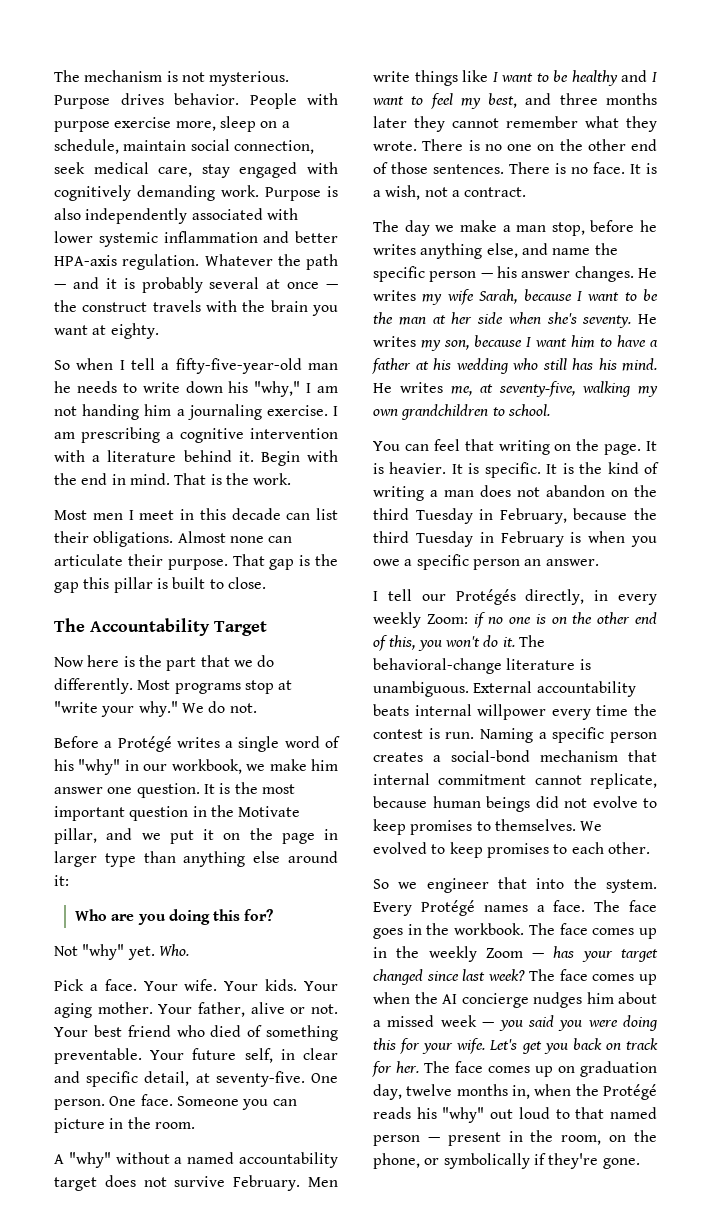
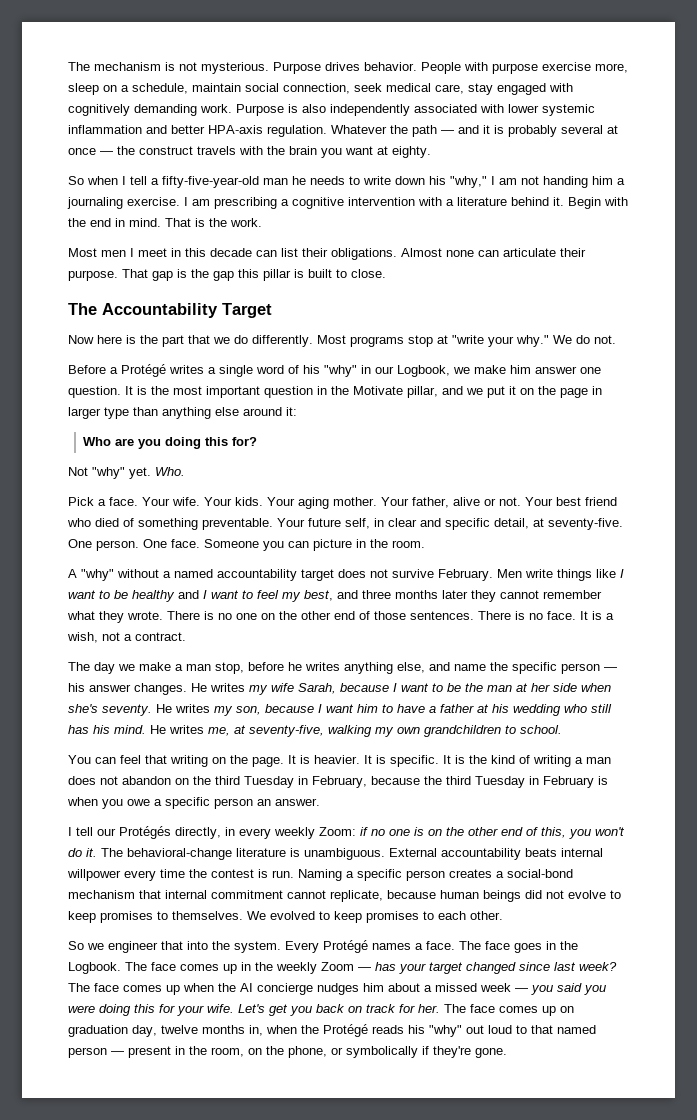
- Before a Protégé writes a single word of his "why" in our workbook, we make him answer one question.
+ Before a Protégé writes a single word of his "why" in our Logbook, we make him answer one question.
- The face goes in the workbook.
+ The face goes in the Logbook.

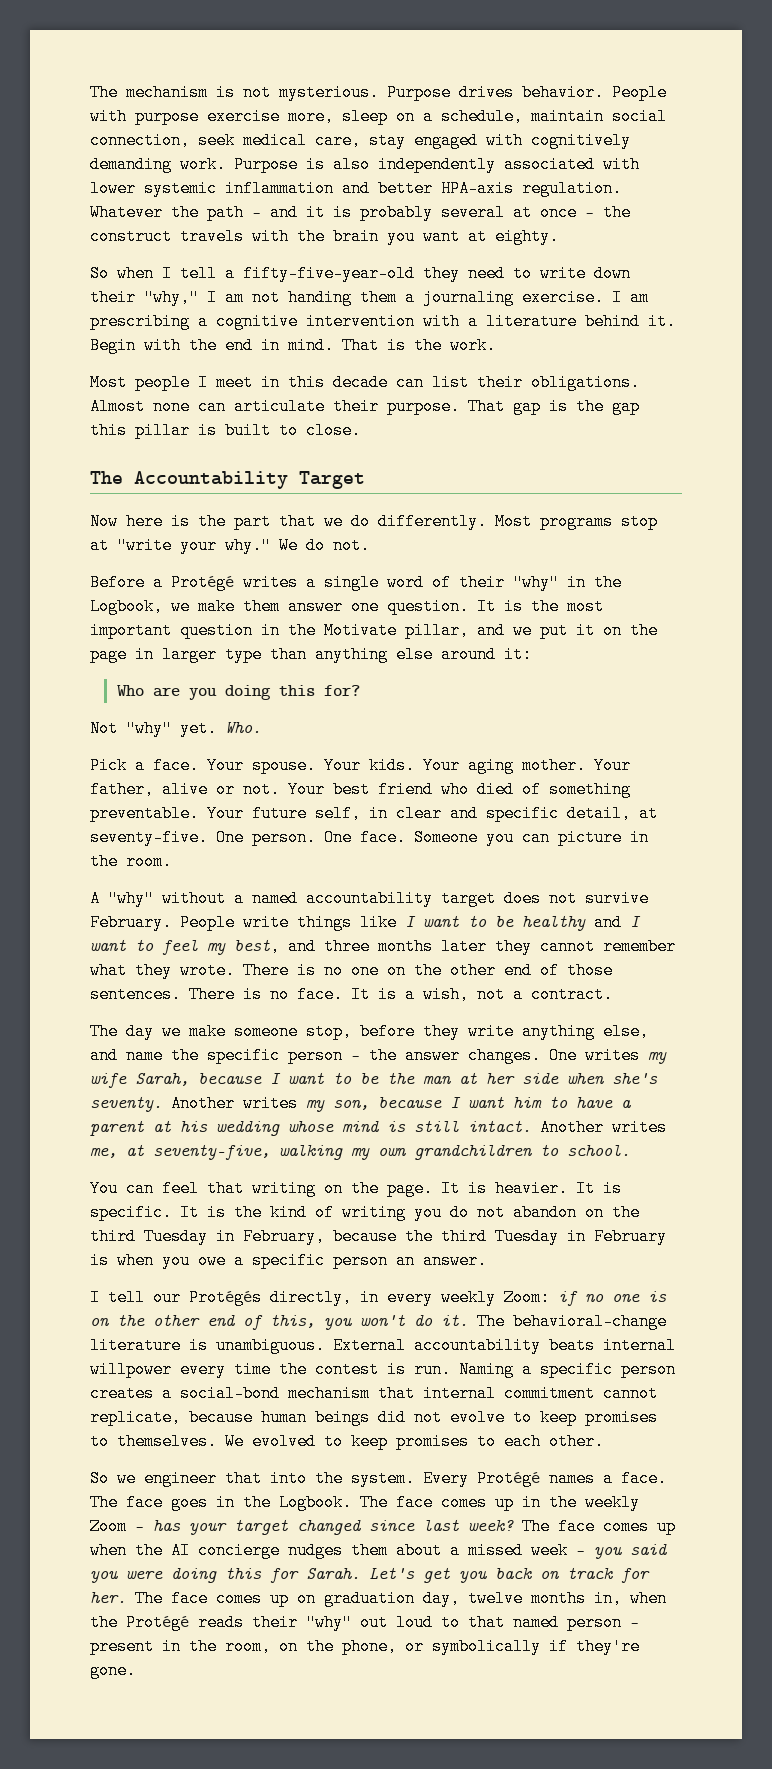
- So when I tell a fifty-five-year-old man he needs to write down his "why," I am not handing him a journaling exercise.
+ So when I tell a fifty-five-year-old they need to write down their "why," I am not handing them a journaling exercise.
- Most men I meet in this decade can list their obligations.
+ Most people I meet in this decade can list their obligations.
- Before a Protégé writes a single word of his "why" in our Logbook, we make him answer one question.
+ Before a Protégé writes a single word of their "why" in the Logbook, we make them answer one question.
- Your wife.
+ Your spouse.
- Men write things like I want to be healthy and I want to feel my best, and three months later they cannot remember what they wrote.
+ People write things like I want to be healthy and I want to feel my best, and three months later they cannot remember what they wrote.
- The day we make a man stop, before he writes anything else, and name the specific person — his answer changes.
+ The day we make someone stop, before they write anything else, and name the specific person — the answer changes.
- He writes my wife Sarah, because I want to be the man at her side when she's seventy.
+ One writes my wife Sarah, because I want to be the man at her side when she's seventy.
- He writes my son, because I want him to have a father at his wedding who still has his mind. He writes me, at seventy-five, walking my own grandchildren to school.
+ Another writes my son, because I want him to have a parent at his wedding whose mind is still intact. Another writes me, at seventy-five, walking my own grandchildren to school.
- It is the kind of writing a man does not abandon on the third Tuesday in February, because the third Tuesday in February is when you owe a specific person an answer.
+ It is the kind of writing you do not abandon on the third Tuesday in February, because the third Tuesday in February is when you owe a specific person an answer.
- The face comes up when the AI concierge nudges him about a missed week — you said you were doing this for your wife.
+ The face comes up when the AI concierge nudges them about a missed week — you said you were doing this for Sarah.
- The face comes up on graduation day, twelve months in, when the Protégé reads his "why" out loud to that named person — present in the room, on the phone, or symbolically if they're gone.
+ The face comes up on graduation day, twelve months in, when the Protégé reads their "why" out loud to that named person — present in the room, on the phone, or symbolically if they're gone.

